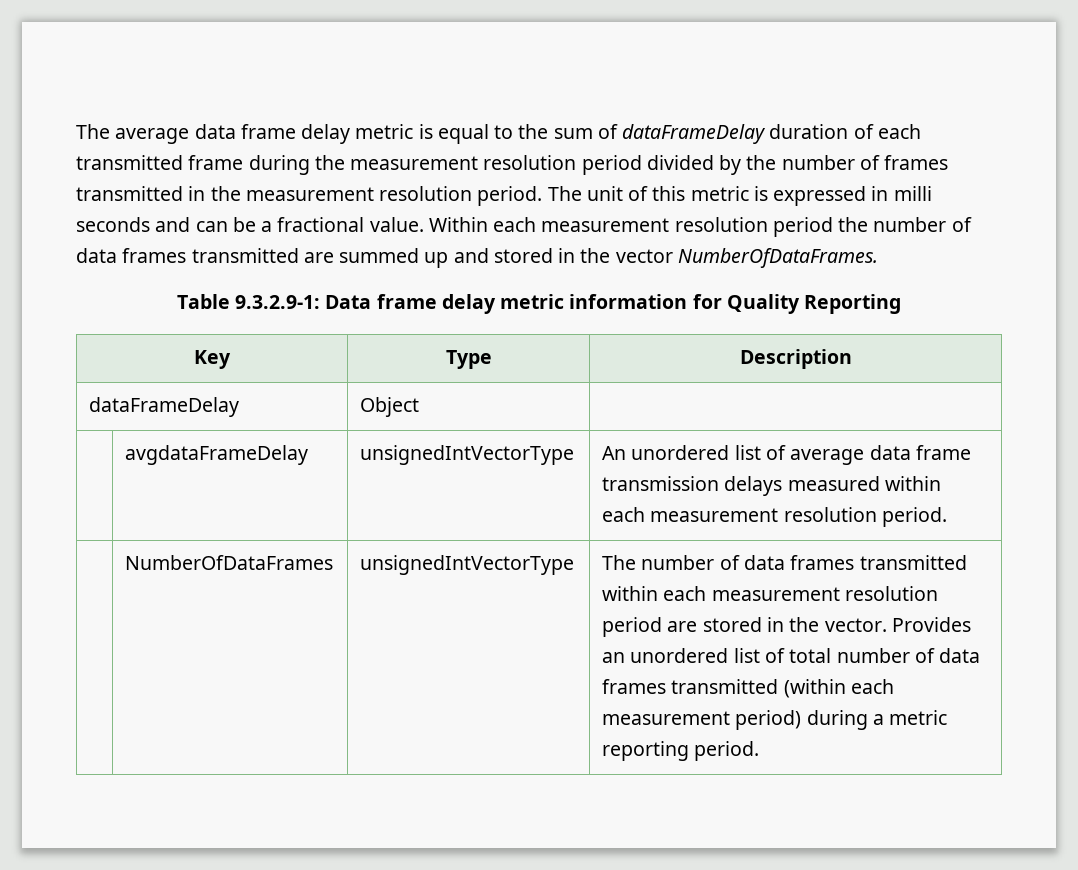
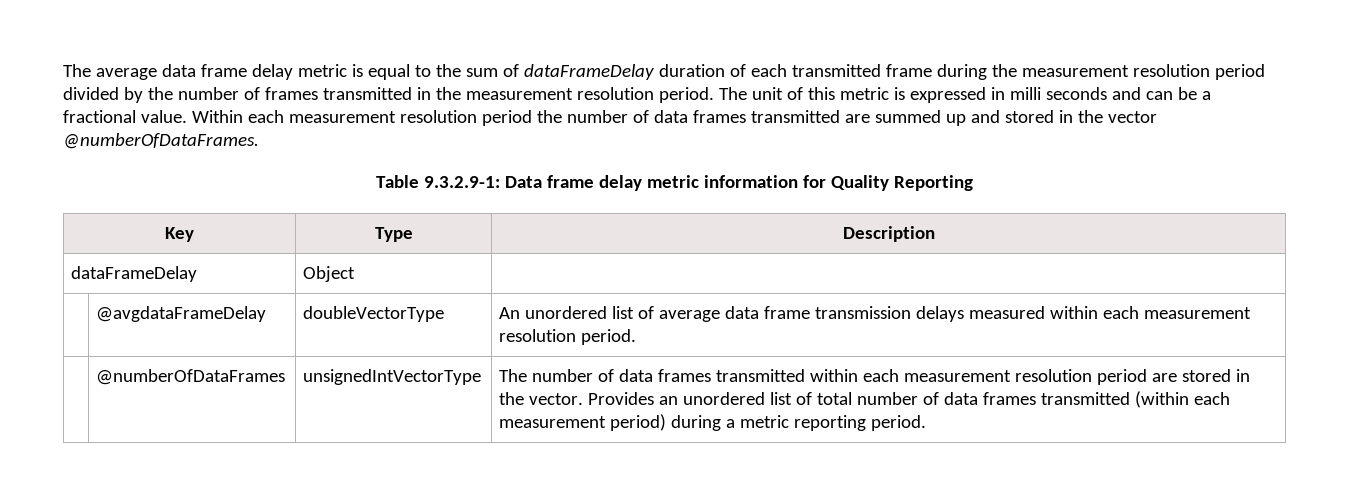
- Within each measurement resolution period the number of data frames transmitted are summed up and stored in the vector NumberOfDataFrames.
+ Within each measurement resolution period the number of data frames transmitted are summed up and stored in the vector @numberOfDataFrames.
- | avgdataFrameDelay | unsignedIntVectorType | An unordered list of average data frame transmission delays measured within each measurement resolution period.
+ | @avgdataFrameDelay | doubleVectorType | An unordered list of average data frame transmission delays measured within each measurement resolution period.
- | NumberOfDataFrames | unsignedIntVectorType | The number of data frames transmitted within each measurement resolution period are stored in the vector. Provides an unordered list of total number of data frames transmitted (within each measurement period) during a metric reporting period.
+ | @numberOfDataFrames | unsignedIntVectorType | The number of data frames transmitted within each measurement resolution period are stored in the vector. Provides an unordered list of total number of data frames transmitted (within each measurement period) during a metric reporting period.

